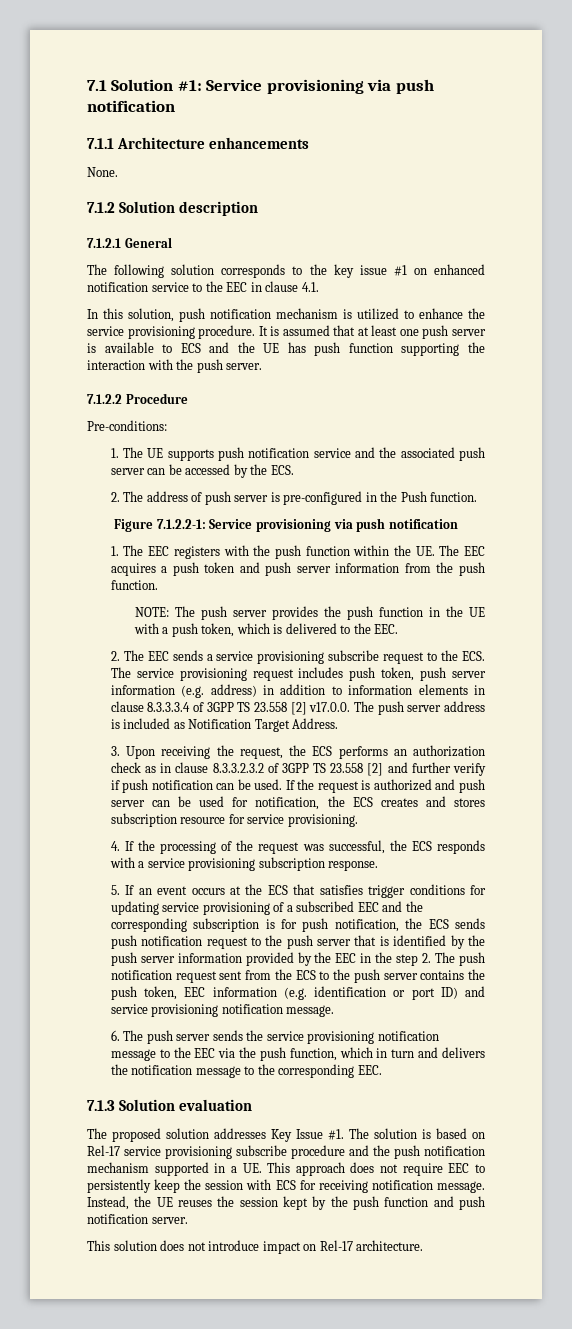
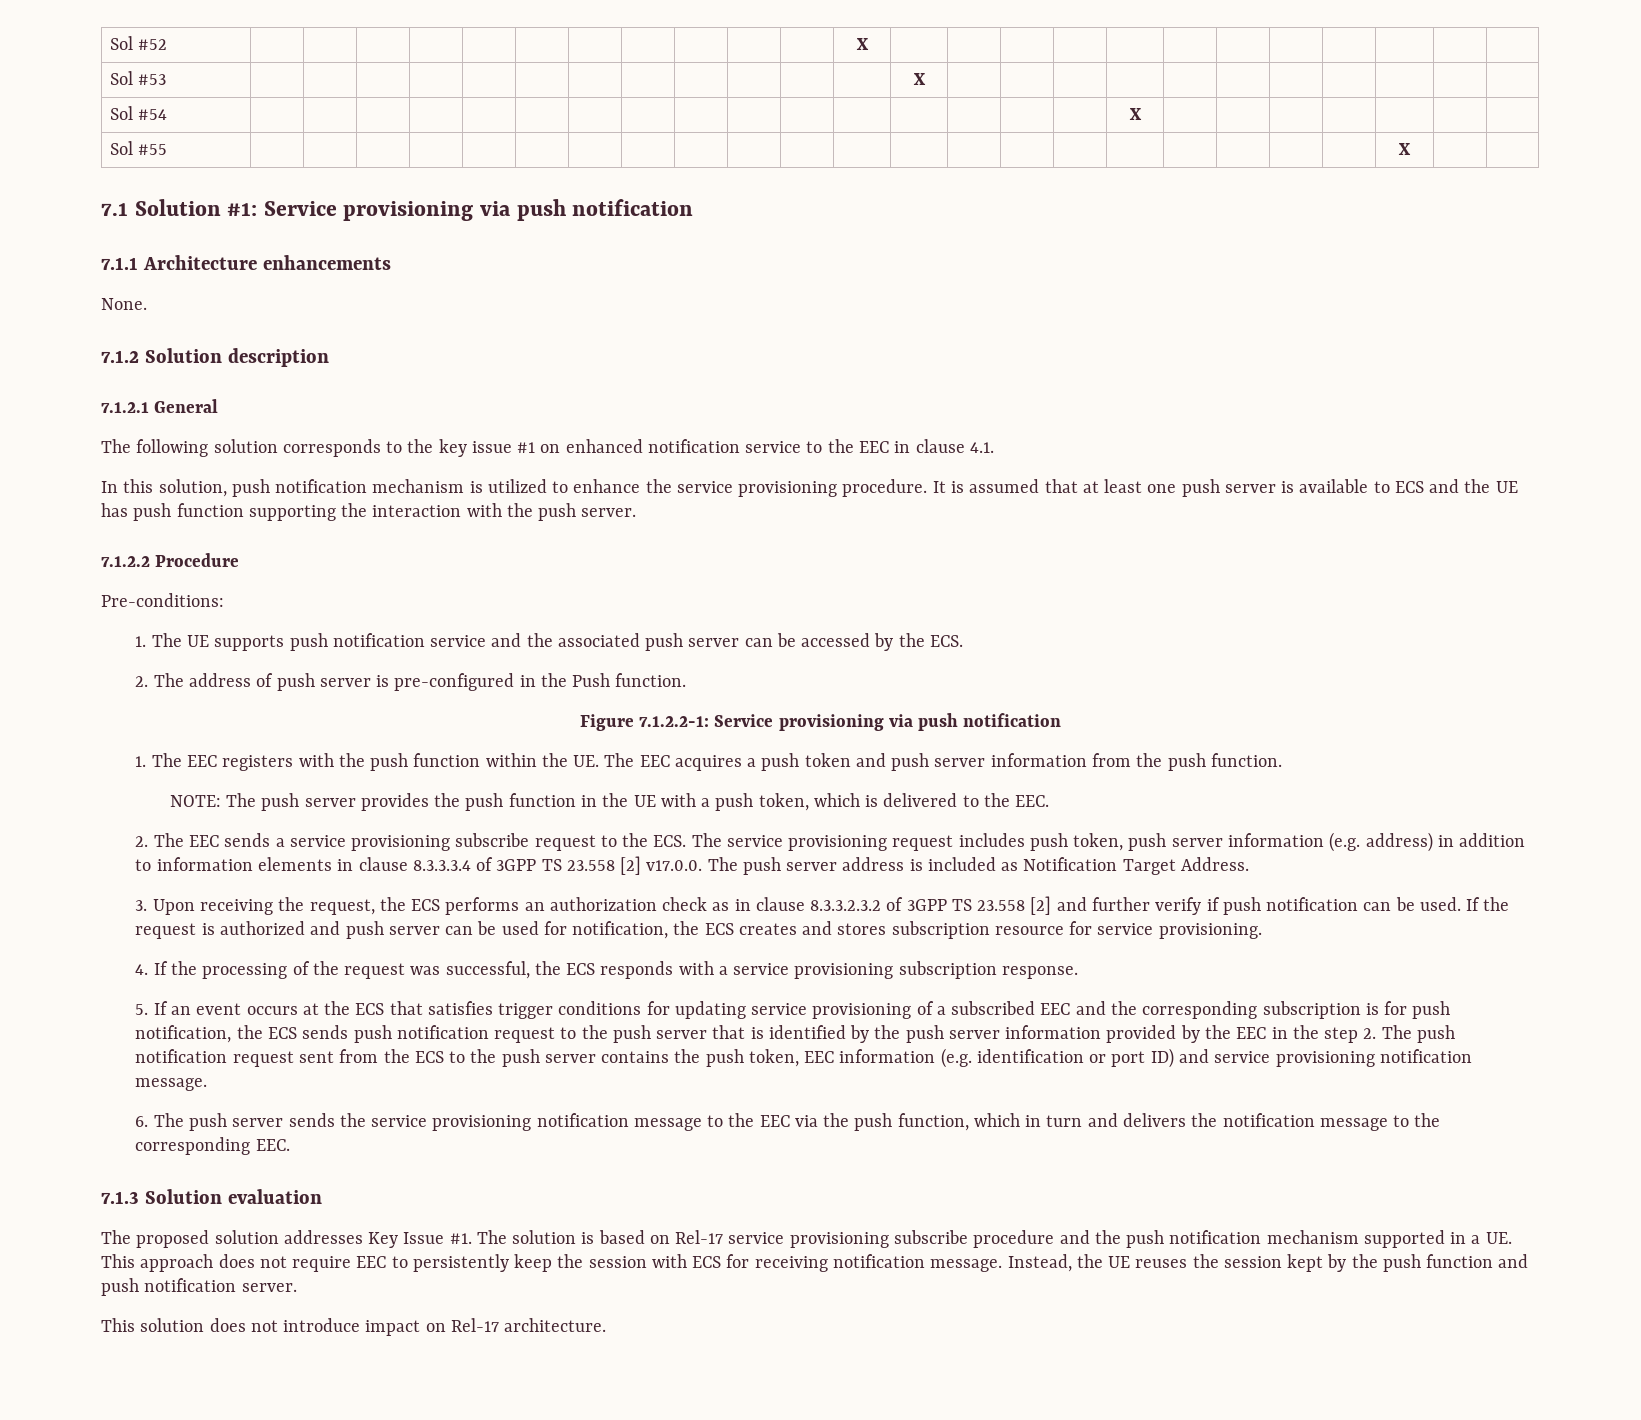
+ Sol #52 | | | | | | | | | | | | X | | | | | | | | | | | |
+ Sol #53 | | | | | | | | | | | | | X | | | | | | | | | | |
+ Sol #54 | | | | | | | | | | | | | | | | | X | | | | | | |
+ Sol #55 | | | | | | | | | | | | | | | | | | | | | | X | |

